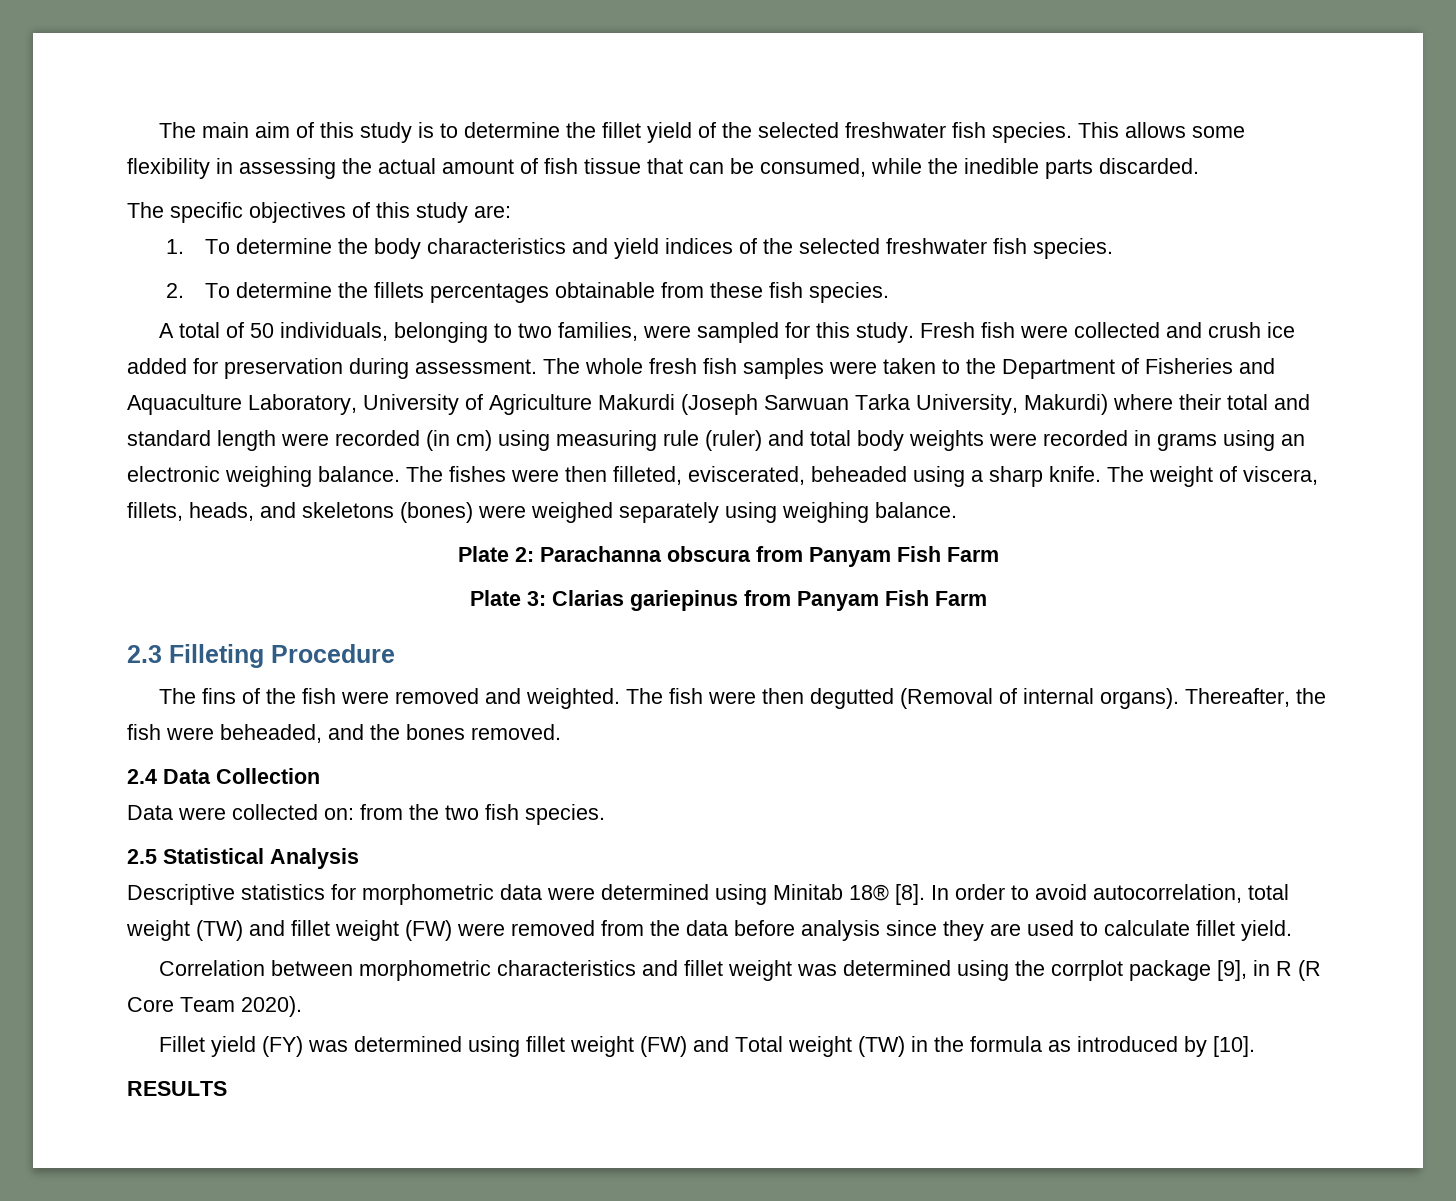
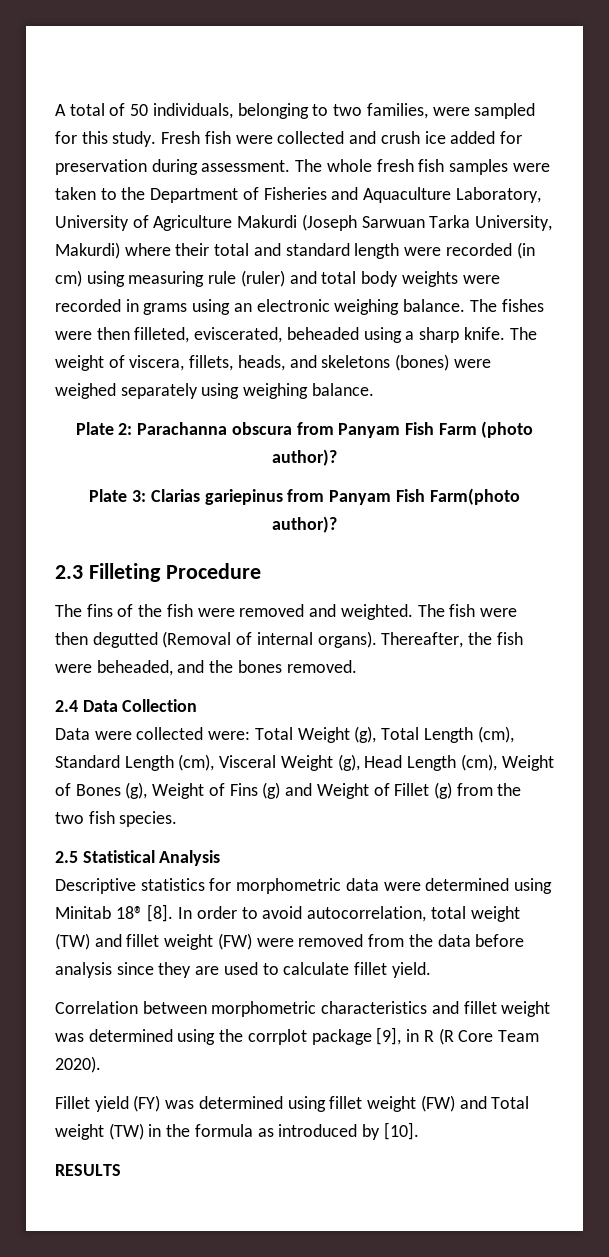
- The main aim of this study is to determine the fillet yield of the selected freshwater fish species. This allows some flexibility in assessing the actual amount of fish tissue that can be consumed, while the inedible parts discarded.
- The specific objectives of this study are:
- 1. To determine the body characteristics and yield indices of the selected freshwater fish species.
- 2. To determine the fillets percentages obtainable from these fish species.
- Plate 2: Parachanna obscura from Panyam Fish Farm
+ Plate 2: Parachanna obscura from Panyam Fish Farm (photo author)?
- Plate 3: Clarias gariepinus from Panyam Fish Farm
+ Plate 3: Clarias gariepinus from Panyam Fish Farm(photo author)?
- Data were collected on: from the two fish species.
+ Data were collected were: Total Weight (g), Total Length (cm), Standard Length (cm), Visceral Weight (g), Head Length (cm), Weight of Bones (g), Weight of Fins (g) and Weight of Fillet (g) from the two fish species.

